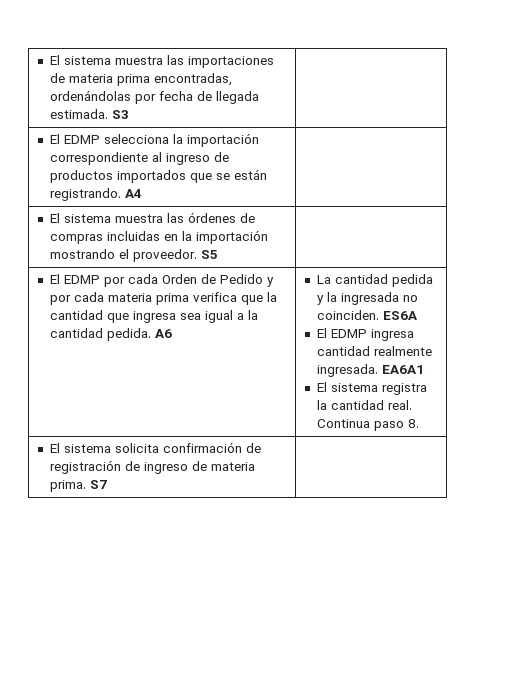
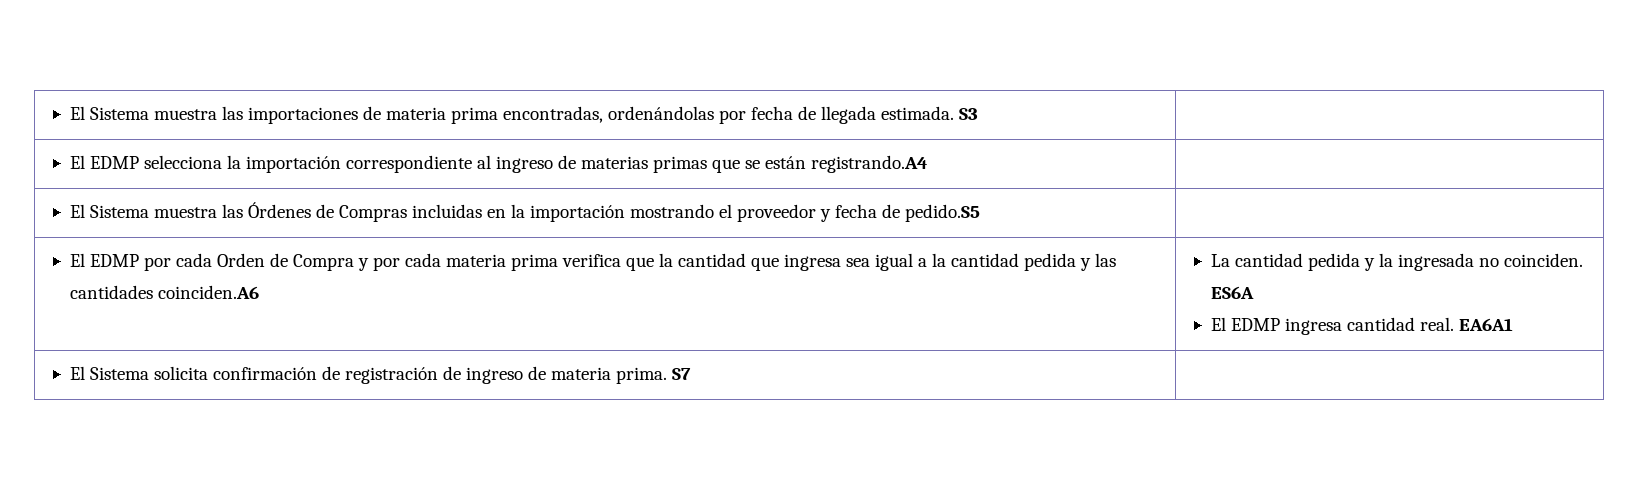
- El sistema muestra las importaciones de materia prima encontradas, ordenándolas por fecha de llegada estimada. S3 |
+ El Sistema muestra las importaciones de materia prima encontradas, ordenándolas por fecha de llegada estimada. S3 |
- El EDMP selecciona la importación correspondiente al ingreso de productos importados que se están registrando. A4 |
- El sistema muestra las órdenes de compras incluidas en la importación mostrando el proveedor. S5 |
+ El EDMP selecciona la importación correspondiente al ingreso de materias primas que se están registrando.A4 |
+ El Sistema muestra las Órdenes de Compras incluidas en la importación mostrando el proveedor y fecha de pedido.S5 |
- El EDMP por cada Orden de Pedido y por cada materia prima verifica que la cantidad que ingresa sea igual a la cantidad pedida. A6
+ El EDMP por cada Orden de Compra y por cada materia prima verifica que la cantidad que ingresa sea igual a la cantidad pedida y las cantidades coinciden.A6
- El EDMP ingresa cantidad realmente ingresada.
+ El EDMP ingresa cantidad real.
- El sistema registra la cantidad real. Continua paso 8.
- El sistema solicita confirmación de registración de ingreso de materia prima. S7 |
+ El Sistema solicita confirmación de registración de ingreso de materia prima. S7 |

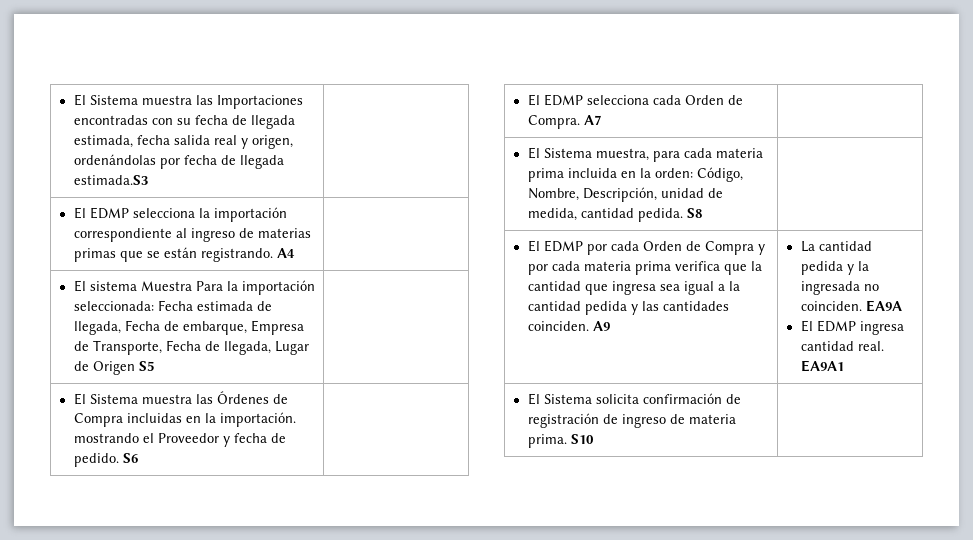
- El Sistema muestra las importaciones de materia prima encontradas, ordenándolas por fecha de llegada estimada. S3 |
+ El Sistema muestra las Importaciones encontradas con su fecha de llegada estimada, fecha salida real y origen, ordenándolas por fecha de llegada estimada.S3 |
- El EDMP selecciona la importación correspondiente al ingreso de materias primas que se están registrando.A4 |
+ El EDMP selecciona la importación correspondiente al ingreso de materias primas que se están registrando. A4 |
+ El sistema Muestra Para la importación seleccionada: Fecha estimada de llegada, Fecha de embarque, Empresa de Transporte, Fecha de llegada, Lugar de Origen S5 |
- El Sistema muestra las Órdenes de Compras incluidas en la importación mostrando el proveedor y fecha de pedido.S5 |
+ El Sistema muestra las Órdenes de Compra incluidas en la importación. mostrando el Proveedor y fecha de pedido. S6 |
+ El EDMP selecciona cada Orden de Compra. A7 |
+ El Sistema muestra, para cada materia prima incluida en la orden: Código, Nombre, Descripción, unidad de medida, cantidad pedida. S8 |
- El EDMP por cada Orden de Compra y por cada materia prima verifica que la cantidad que ingresa sea igual a la cantidad pedida y las cantidades coinciden.A6
+ El EDMP por cada Orden de Compra y por cada materia prima verifica que la cantidad que ingresa sea igual a la cantidad pedida y las cantidades coinciden. A9
- ES6A
+ EA9A
- EA6A1
+ EA9A1
- El Sistema solicita confirmación de registración de ingreso de materia prima. S7 |
+ El Sistema solicita confirmación de registración de ingreso de materia prima. S10 |

